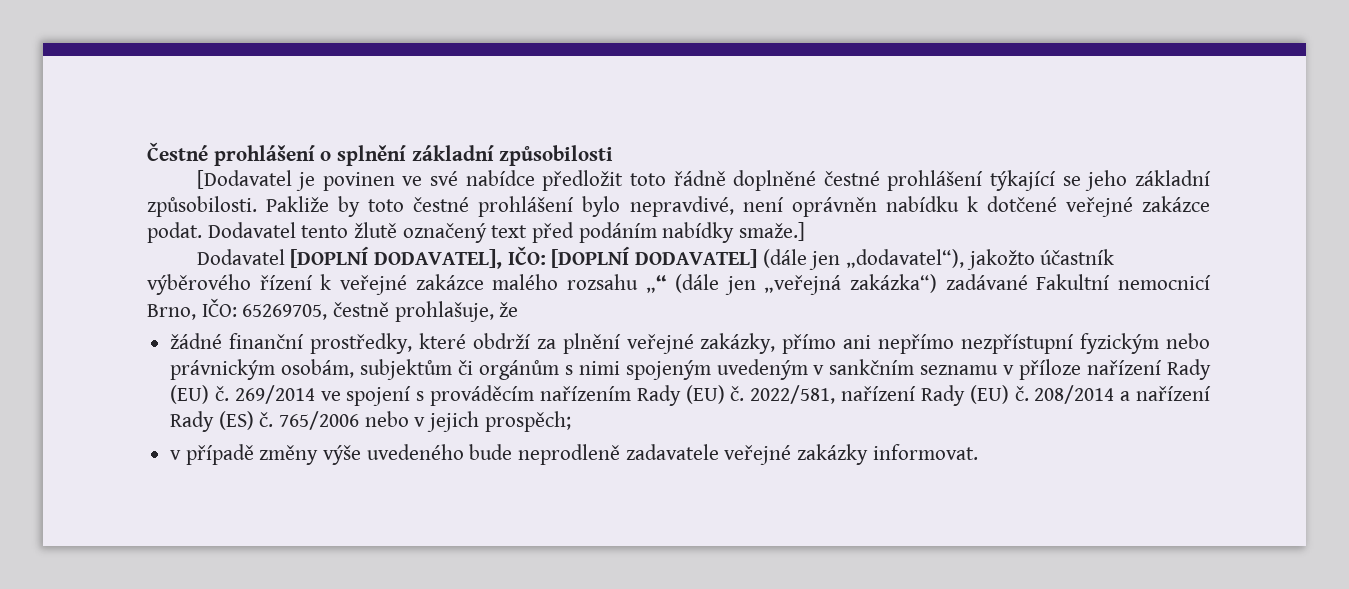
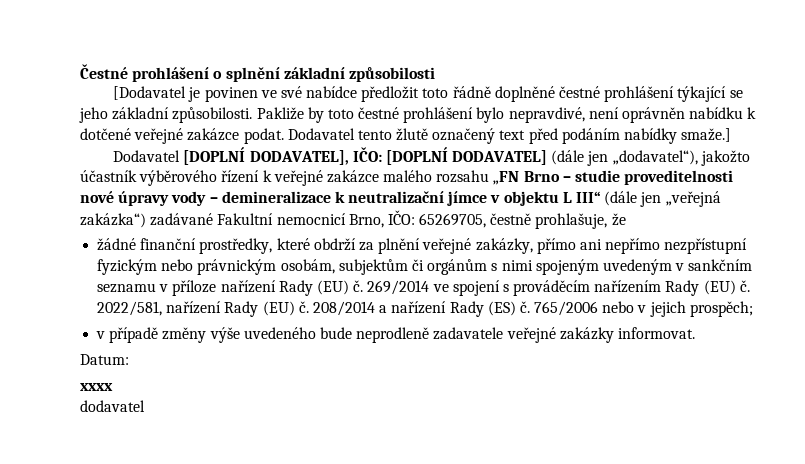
- Dodavatel [DOPLNÍ DODAVATEL], IČO: [DOPLNÍ DODAVATEL] (dále jen „dodavatel“), jakožto účastník výběrového řízení k veřejné zakázce malého rozsahu „“ (dále jen „veřejná zakázka“) zadávané Fakultní nemocnicí Brno, IČO: 65269705, čestně prohlašuje, že
+ Dodavatel [DOPLNÍ DODAVATEL], IČO: [DOPLNÍ DODAVATEL] (dále jen „dodavatel“), jakožto účastník výběrového řízení k veřejné zakázce malého rozsahu „FN Brno – studie proveditelnosti nové úpravy vody – demineralizace k neutralizační jímce v objektu L III“ (dále jen „veřejná zakázka“) zadávané Fakultní nemocnicí Brno, IČO: 65269705, čestně prohlašuje, že
+ Datum:
+ xxxx
+ dodavatel

